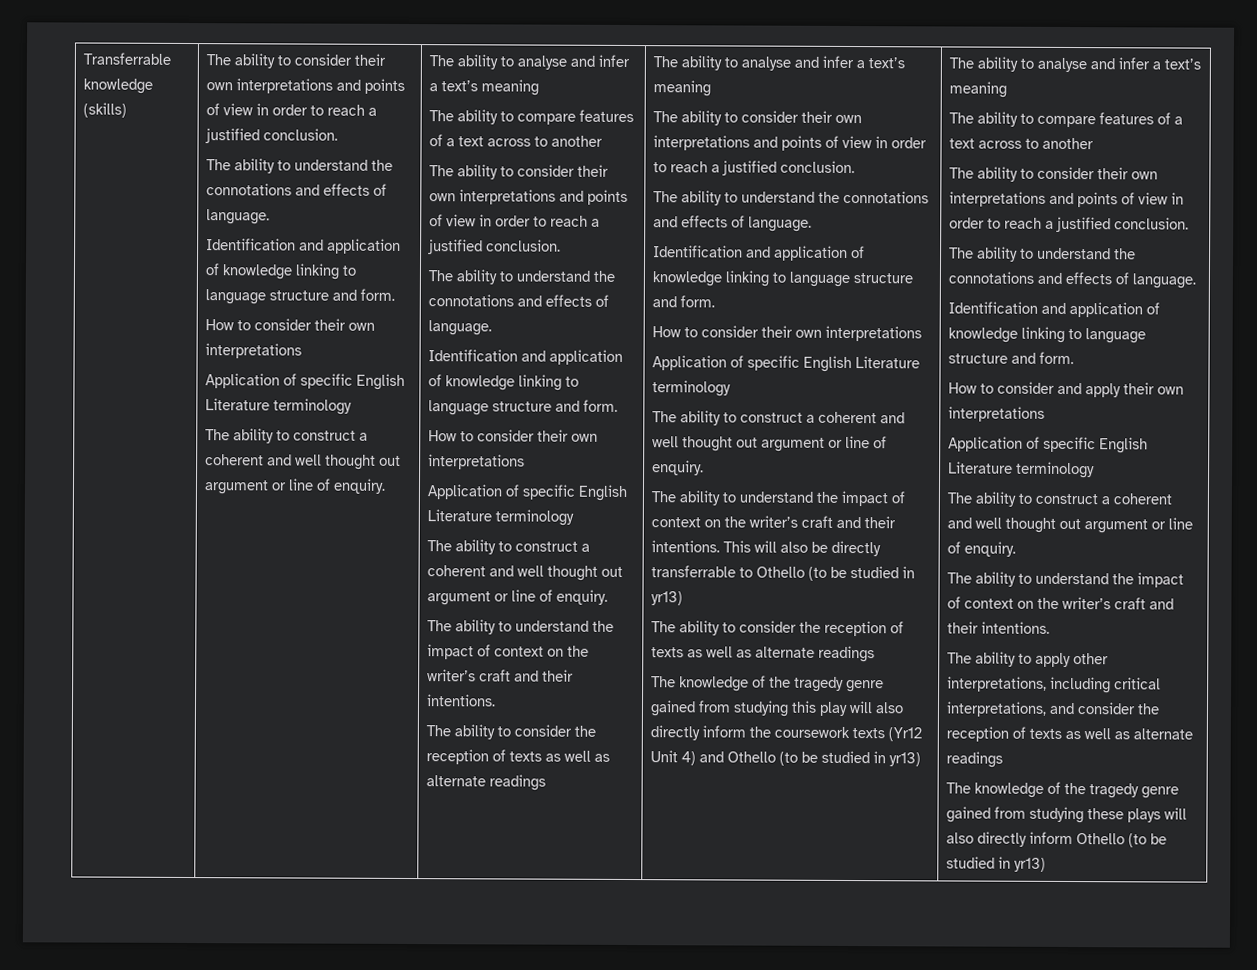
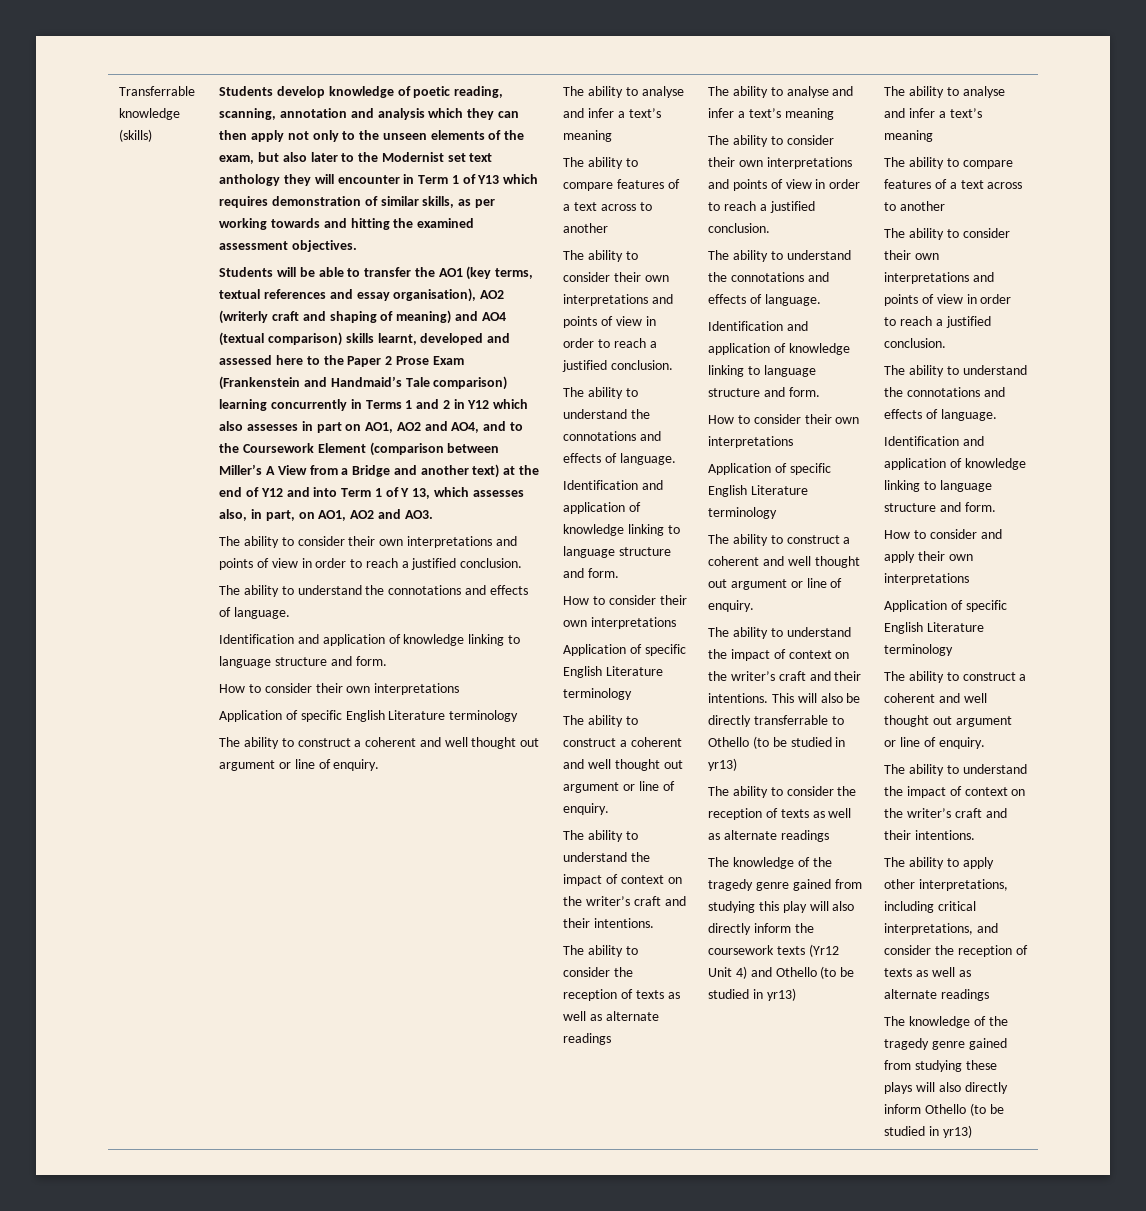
+ Students develop knowledge of poetic reading, scanning, annotation and analysis which they can then apply not only to the unseen elements of the exam, but also later to the Modernist set text anthology they will encounter in Term 1 of Y13 which requires demonstration of similar skills, as per working towards and hitting the examined assessment objectives.
+ Students will be able to transfer the AO1 (key terms, textual references and essay organisation), AO2 (writerly craft and shaping of meaning) and AO4 (textual comparison) skills learnt, developed and assessed here to the Paper 2 Prose Exam (Frankenstein and Handmaid’s Tale comparison) learning concurrently in Terms 1 and 2 in Y12 which also assesses in part on AO1, AO2 and AO4, and to the Coursework Element (comparison between Miller’s A View from a Bridge and another text) at the end of Y12 and into Term 1 of Y 13, which assesses also, in part, on AO1, AO2 and AO3.

